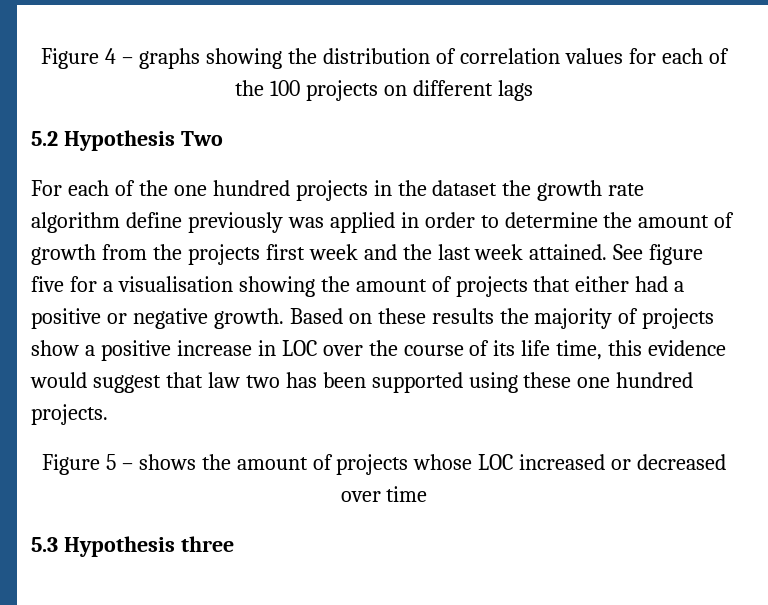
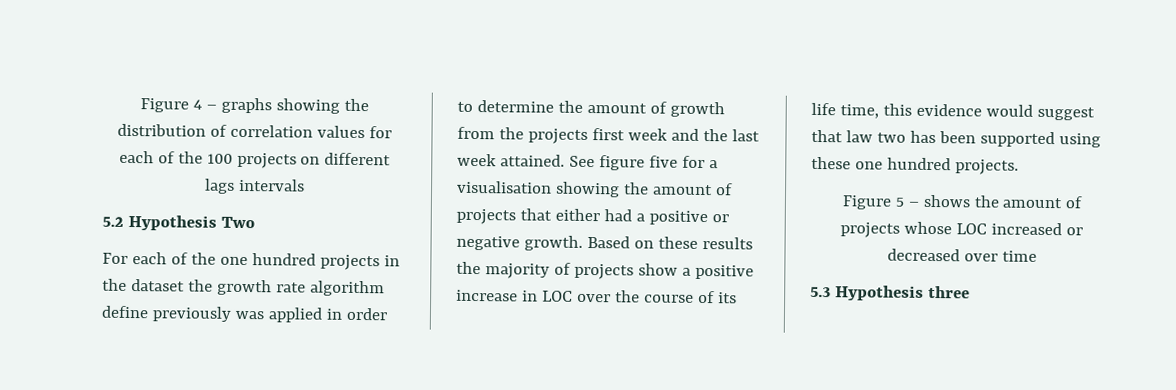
- Figure 4 – graphs showing the distribution of correlation values for each of the 100 projects on different lags
+ Figure 4 – graphs showing the distribution of correlation values for each of the 100 projects on different lags intervals

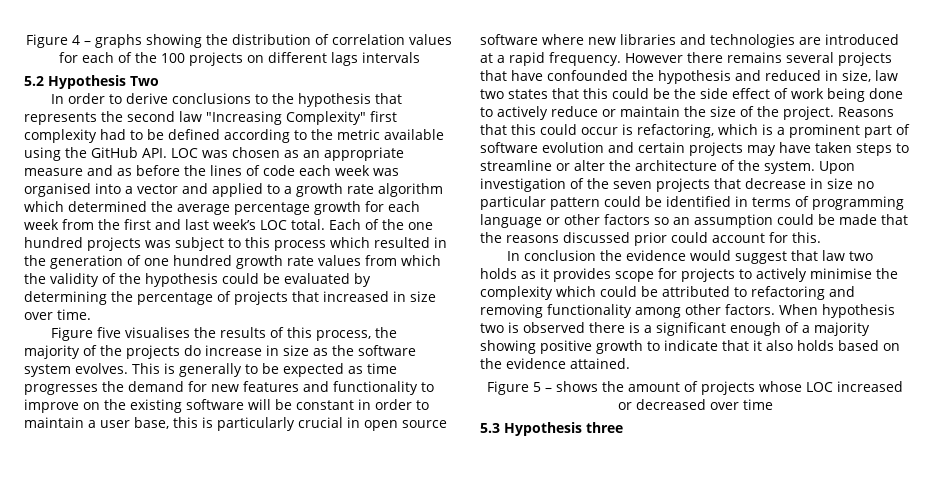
- For each of the one hundred projects in the dataset the growth rate algorithm define previously was applied in order to determine the amount of growth from the projects first week and the last week attained. See figure five for a visualisation showing the amount of projects that either had a positive or negative growth. Based on these results the majority of projects show a positive increase in LOC over the course of its life time, this evidence would suggest that law two has been supported using these one hundred projects.
+ In order to derive conclusions to the hypothesis that represents the second law "Increasing Complexity" first complexity had to be defined according to the metric available using the GitHub API. LOC was chosen as an appropriate measure and as before the lines of code each week was organised into a vector and applied to a growth rate algorithm which determined the average percentage growth for each week from the first and last week’s LOC total. Each of the one hundred projects was subject to this process which resulted in the generation of one hundred growth rate values from which the validity of the hypothesis could be evaluated by determining the percentage of projects that increased in size over time.
+ Figure five visualises the results of this process, the majority of the projects do increase in size as the software system evolves. This is generally to be expected as time progresses the demand for new features and functionality to improve on the existing software will be constant in order to maintain a user base, this is particularly crucial in open source software where new libraries and technologies are introduced at a rapid frequency. However there remains several projects that have confounded the hypothesis and reduced in size, law two states that this could be the side effect of work being done to actively reduce or maintain the size of the project. Reasons that this could occur is refactoring, which is a prominent part of software evolution and certain projects may have taken steps to streamline or alter the architecture of the system. Upon investigation of the seven projects that decrease in size no particular pattern could be identified in terms of programming language or other factors so an assumption could be made that the reasons discussed prior could account for this.
+ In conclusion the evidence would suggest that law two holds as it provides scope for projects to actively minimise the complexity which could be attributed to refactoring and removing functionality among other factors. When hypothesis two is observed there is a significant enough of a majority showing positive growth to indicate that it also holds based on the evidence attained.

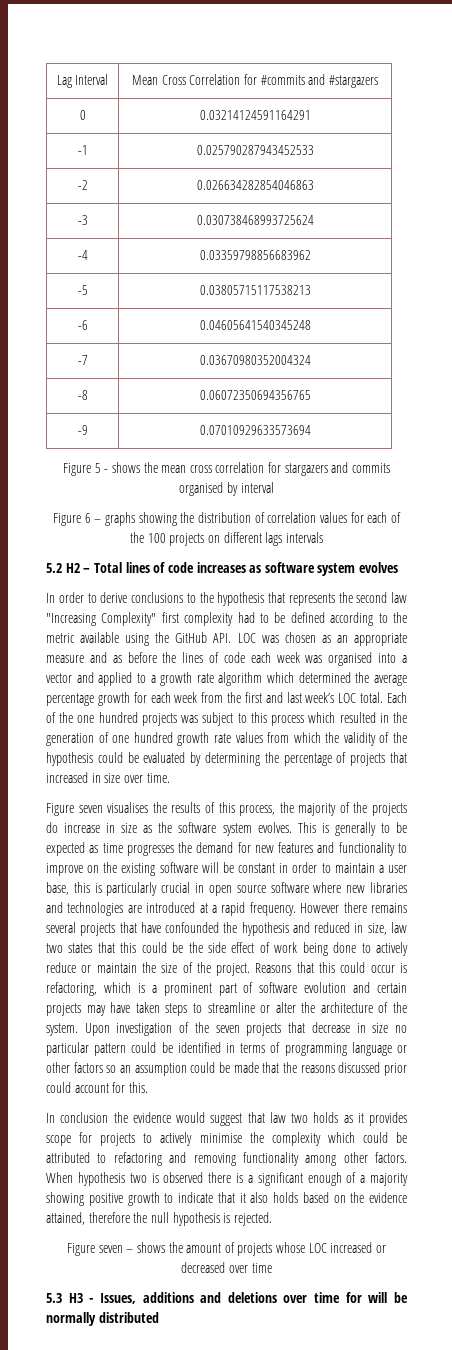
- Figure 4 – graphs showing the distribution of correlation values for each of the 100 projects on different lags intervals
+ Lag Interval | Mean Cross Correlation for #commits and #stargazers
+ 0 | 0.03214124591164291
+ -1 | 0.025790287943452533
+ -2 | 0.026634282854046863
+ -3 | 0.030738468993725624
+ -4 | 0.03359798856683962
+ -5 | 0.03805715117538213
+ -6 | 0.04605641540345248
+ -7 | 0.03670980352004324
+ -8 | 0.06072350694356765
+ -9 | 0.07010929633573694
+ Figure 5 - shows the mean cross correlation for stargazers and commits organised by interval
+ Figure 6 – graphs showing the distribution of correlation values for each of the 100 projects on different lags intervals
- 5.2 Hypothesis Two
+ 5.2 H2 – Total lines of code increases as software system evolves
- Figure five visualises the results of this process, the majority of the projects do increase in size as the software system evolves.
+ Figure seven visualises the results of this process, the majority of the projects do increase in size as the software system evolves.
- When hypothesis two is observed there is a significant enough of a majority showing positive growth to indicate that it also holds based on the evidence attained.
- Figure 5 – shows the amount of projects whose LOC increased or decreased over time
+ When hypothesis two is observed there is a significant enough of a majority showing positive growth to indicate that it also holds based on the evidence attained, therefore the null hypothesis is rejected.
+ Figure seven – shows the amount of projects whose LOC increased or decreased over time
- 5.3 Hypothesis three
+ 5.3 H3 - Issues, additions and deletions over time for will be normally distributed

